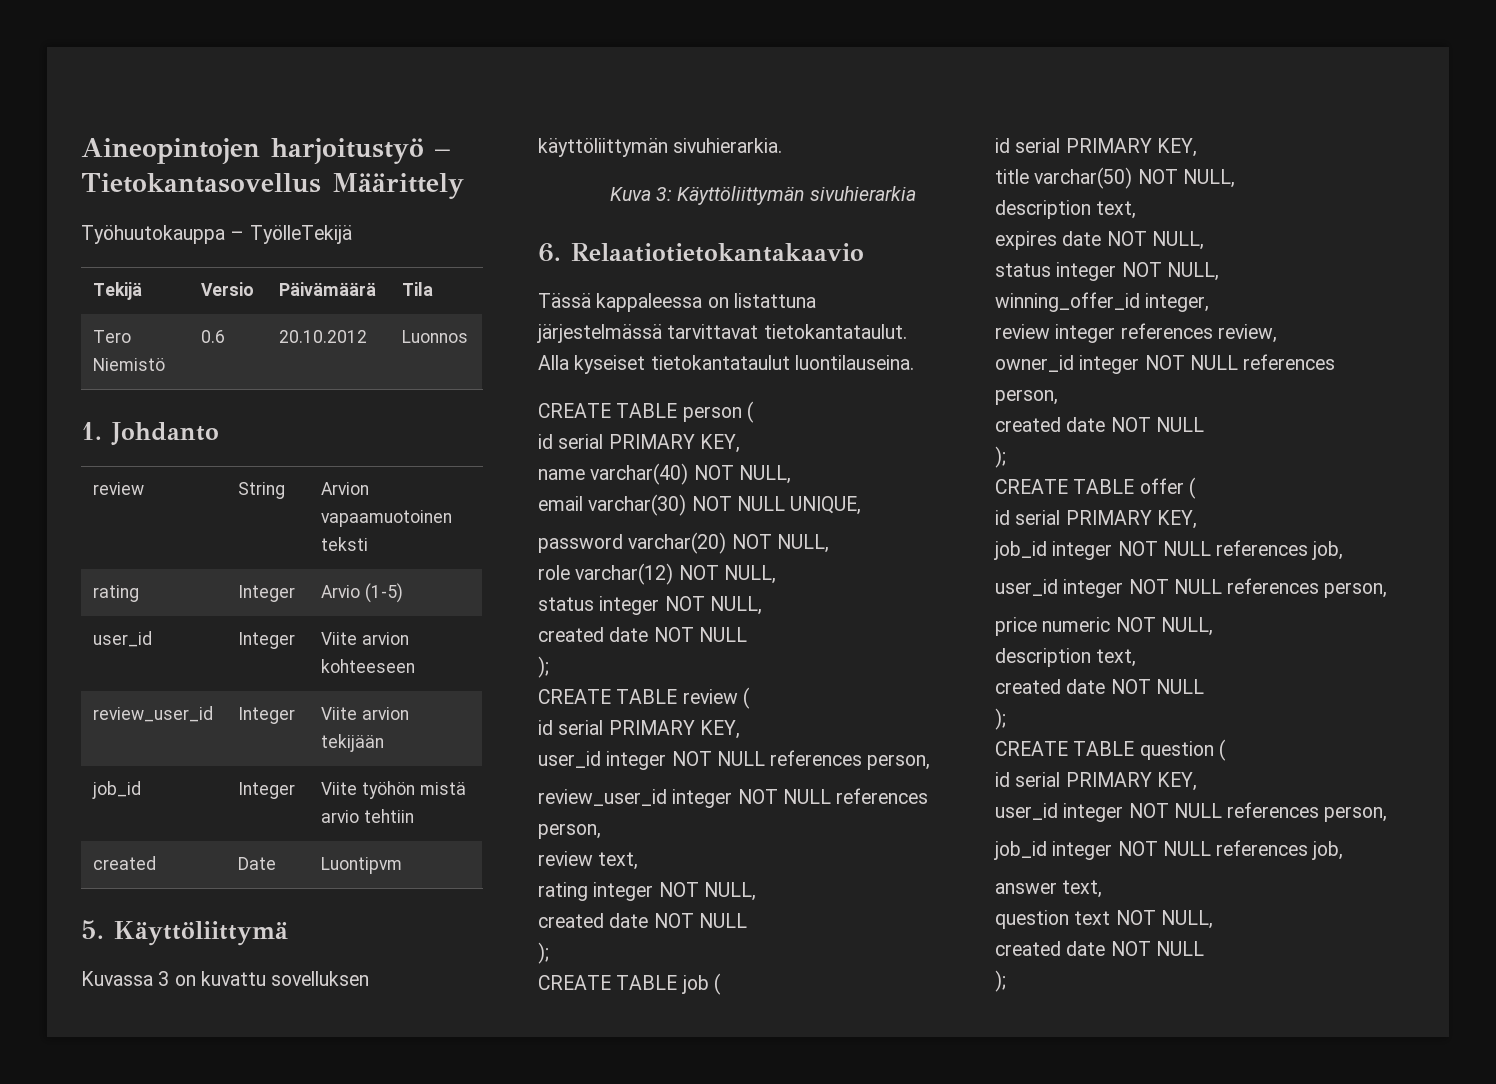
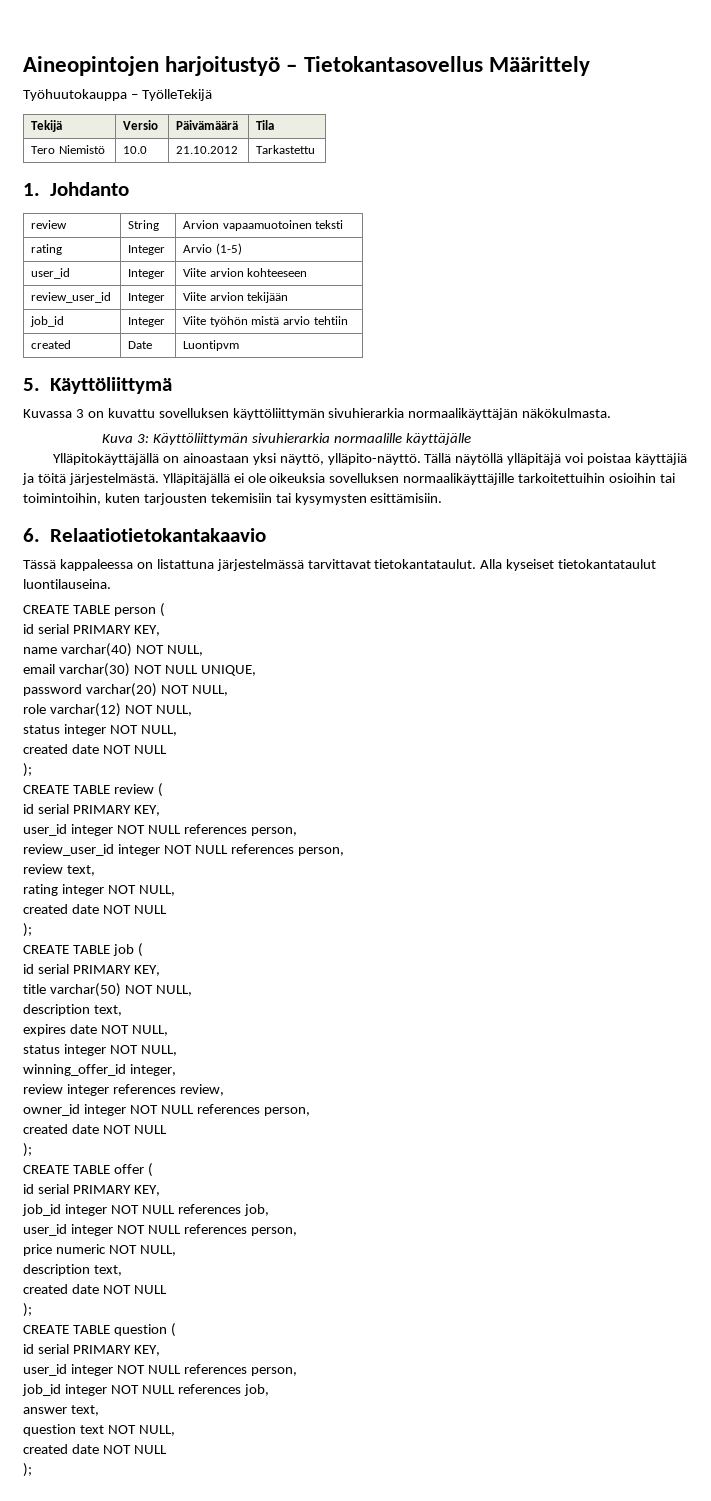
- Tero Niemistö | 0.6 | 20.10.2012 | Luonnos
+ Tero Niemistö | 10.0 | 21.10.2012 | Tarkastettu
- Kuvassa 3 on kuvattu sovelluksen käyttöliittymän sivuhierarkia.
+ Kuvassa 3 on kuvattu sovelluksen käyttöliittymän sivuhierarkia normaalikäyttäjän näkökulmasta.
- Kuva 3: Käyttöliittymän sivuhierarkia
+ Kuva 3: Käyttöliittymän sivuhierarkia normaalille käyttäjälle
+ Ylläpitokäyttäjällä on ainoastaan yksi näyttö, ylläpito-näyttö. Tällä näytöllä ylläpitäjä voi poistaa käyttäjiä ja töitä järjestelmästä. Ylläpitäjällä ei ole oikeuksia sovelluksen normaalikäyttäjille tarkoitettuihin osioihin tai toimintoihin, kuten tarjousten tekemisiin tai kysymysten esittämisiin.

